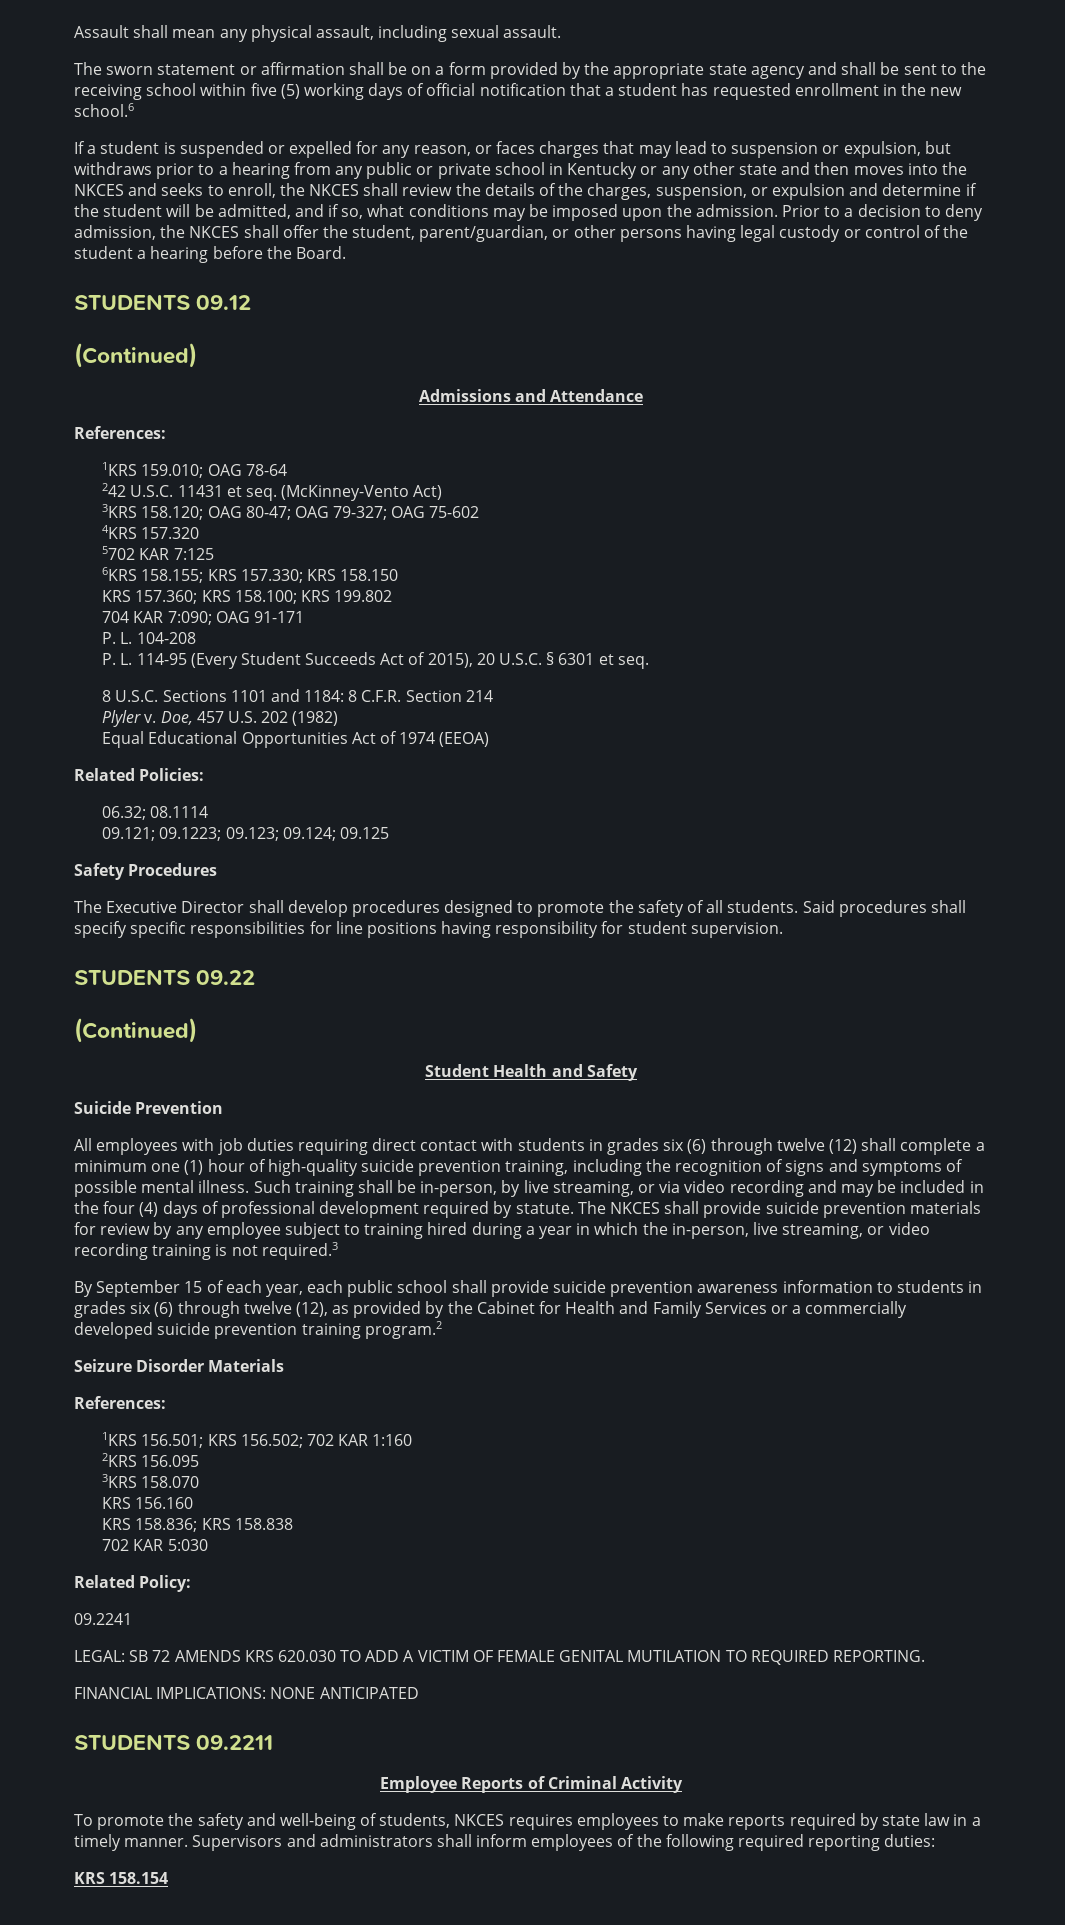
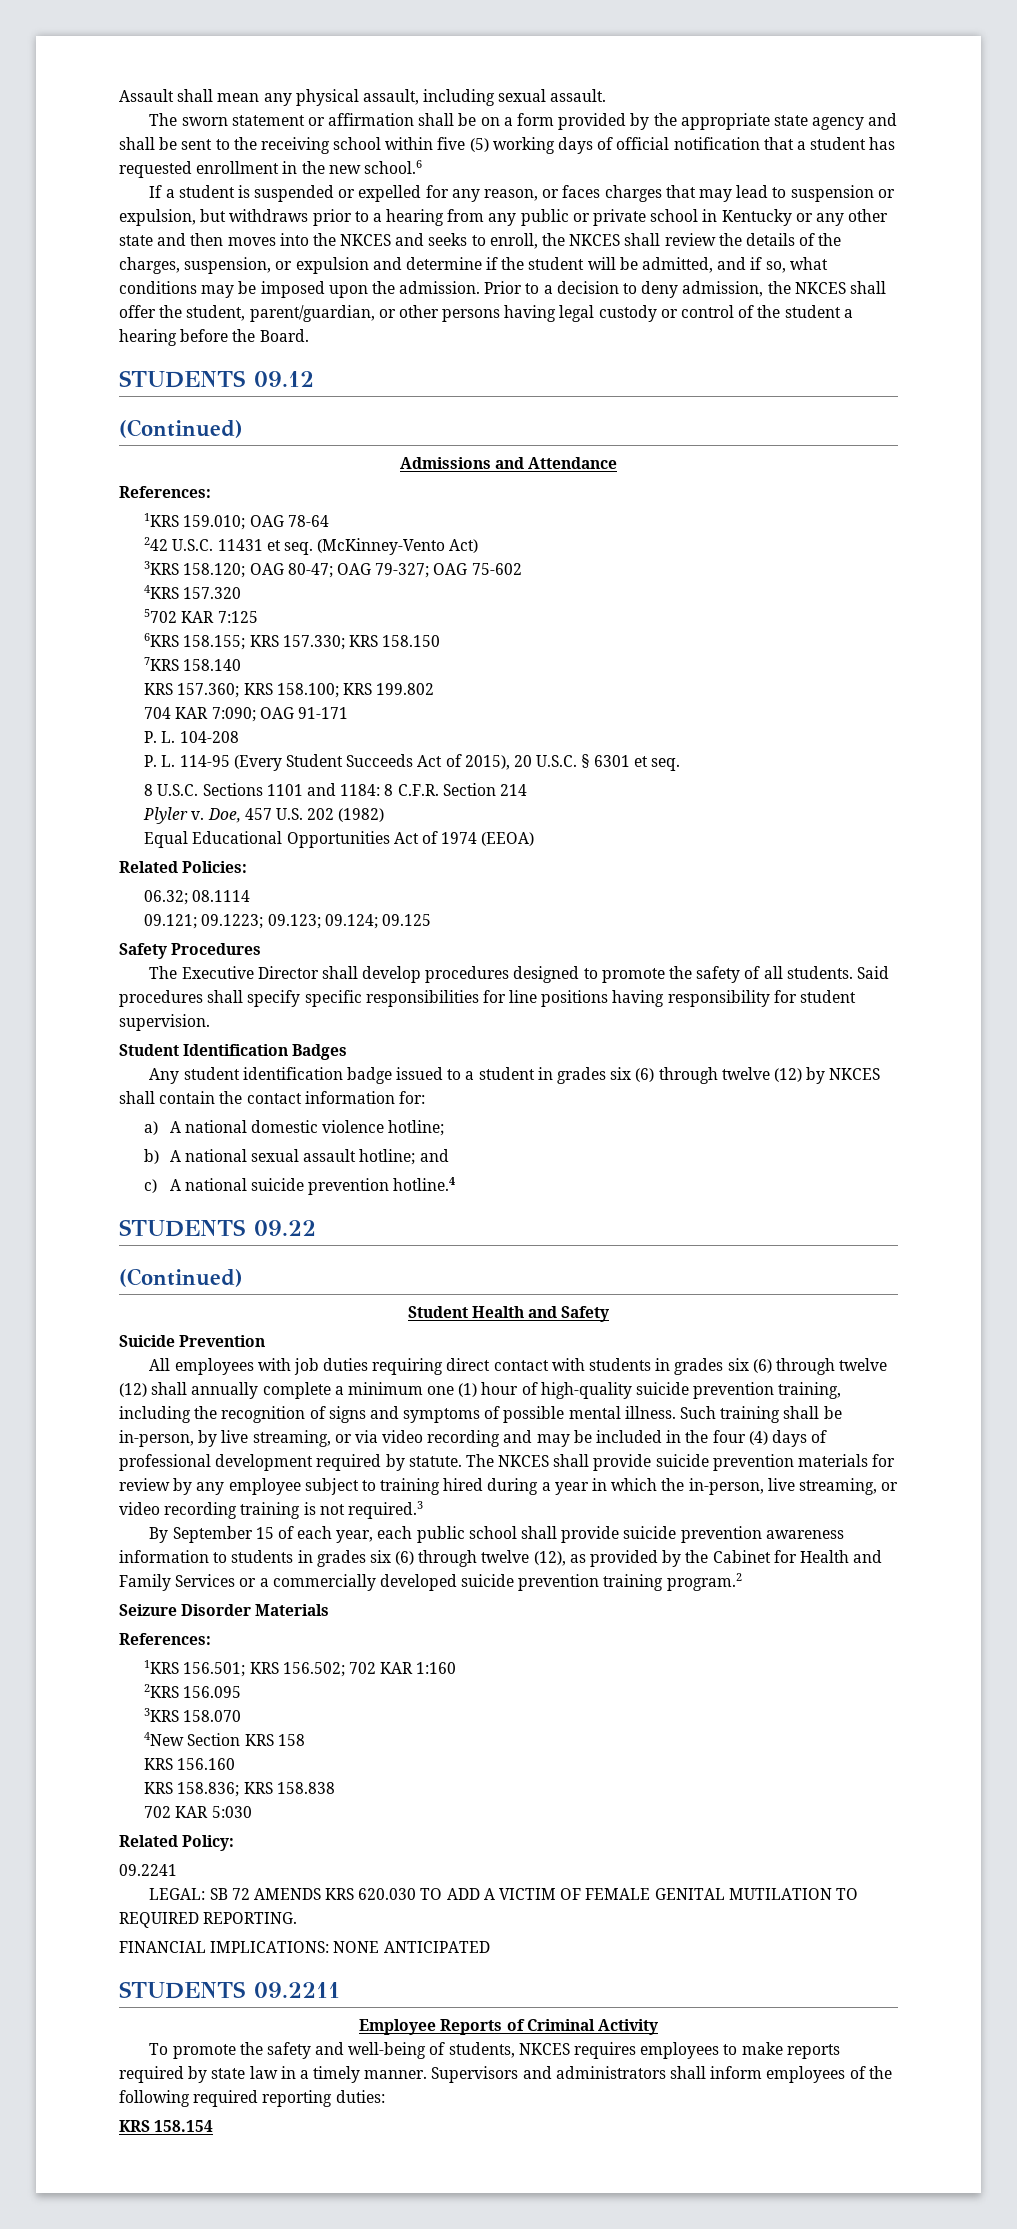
+ 7KRS 158.140
+ Student Identification Badges
+ Any student identification badge issued to a student in grades six (6) through twelve (12) by NKCES shall contain the contact information for:
+ a) A national domestic violence hotline;
+ b) A national sexual assault hotline; and
+ c) A national suicide prevention hotline.4
- All employees with job duties requiring direct contact with students in grades six (6) through twelve (12) shall complete a minimum one (1) hour of high-quality suicide prevention training, including the recognition of signs and symptoms of possible mental illness.
+ All employees with job duties requiring direct contact with students in grades six (6) through twelve (12) shall annually complete a minimum one (1) hour of high-quality suicide prevention training, including the recognition of signs and symptoms of possible mental illness.
+ 4New Section KRS 158

